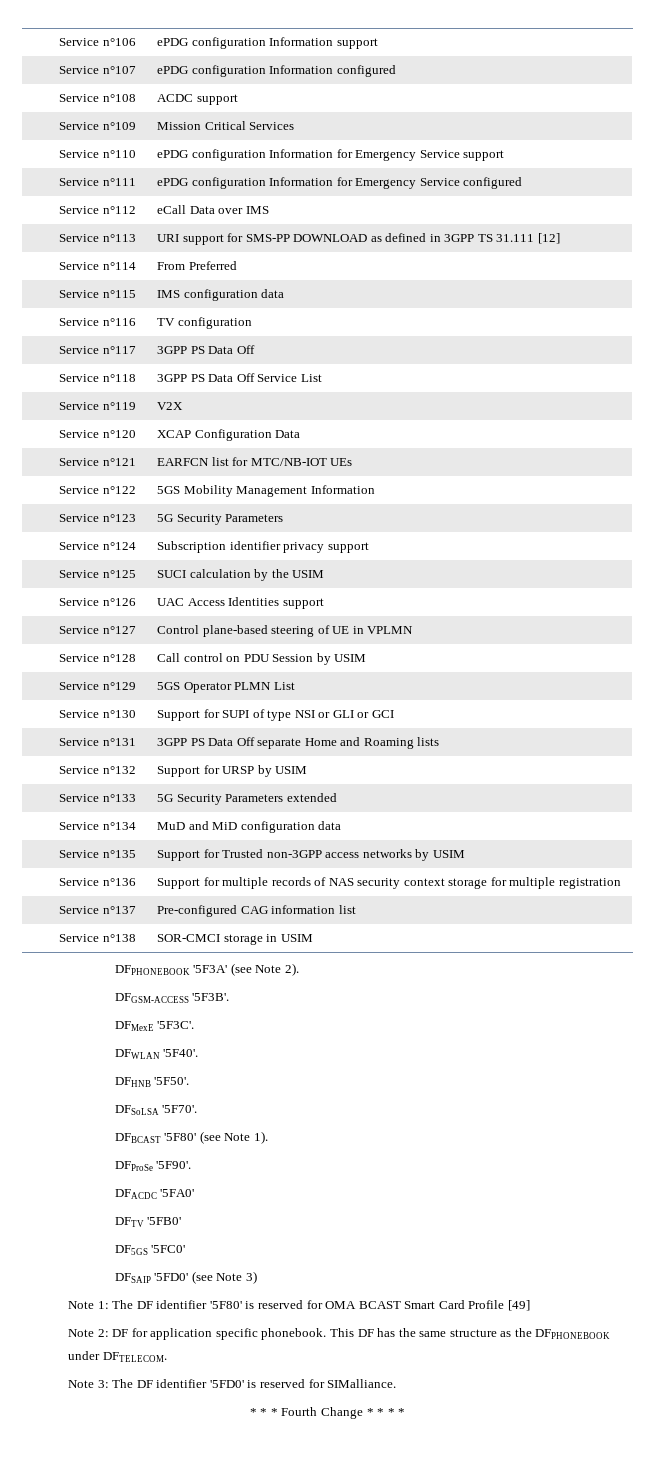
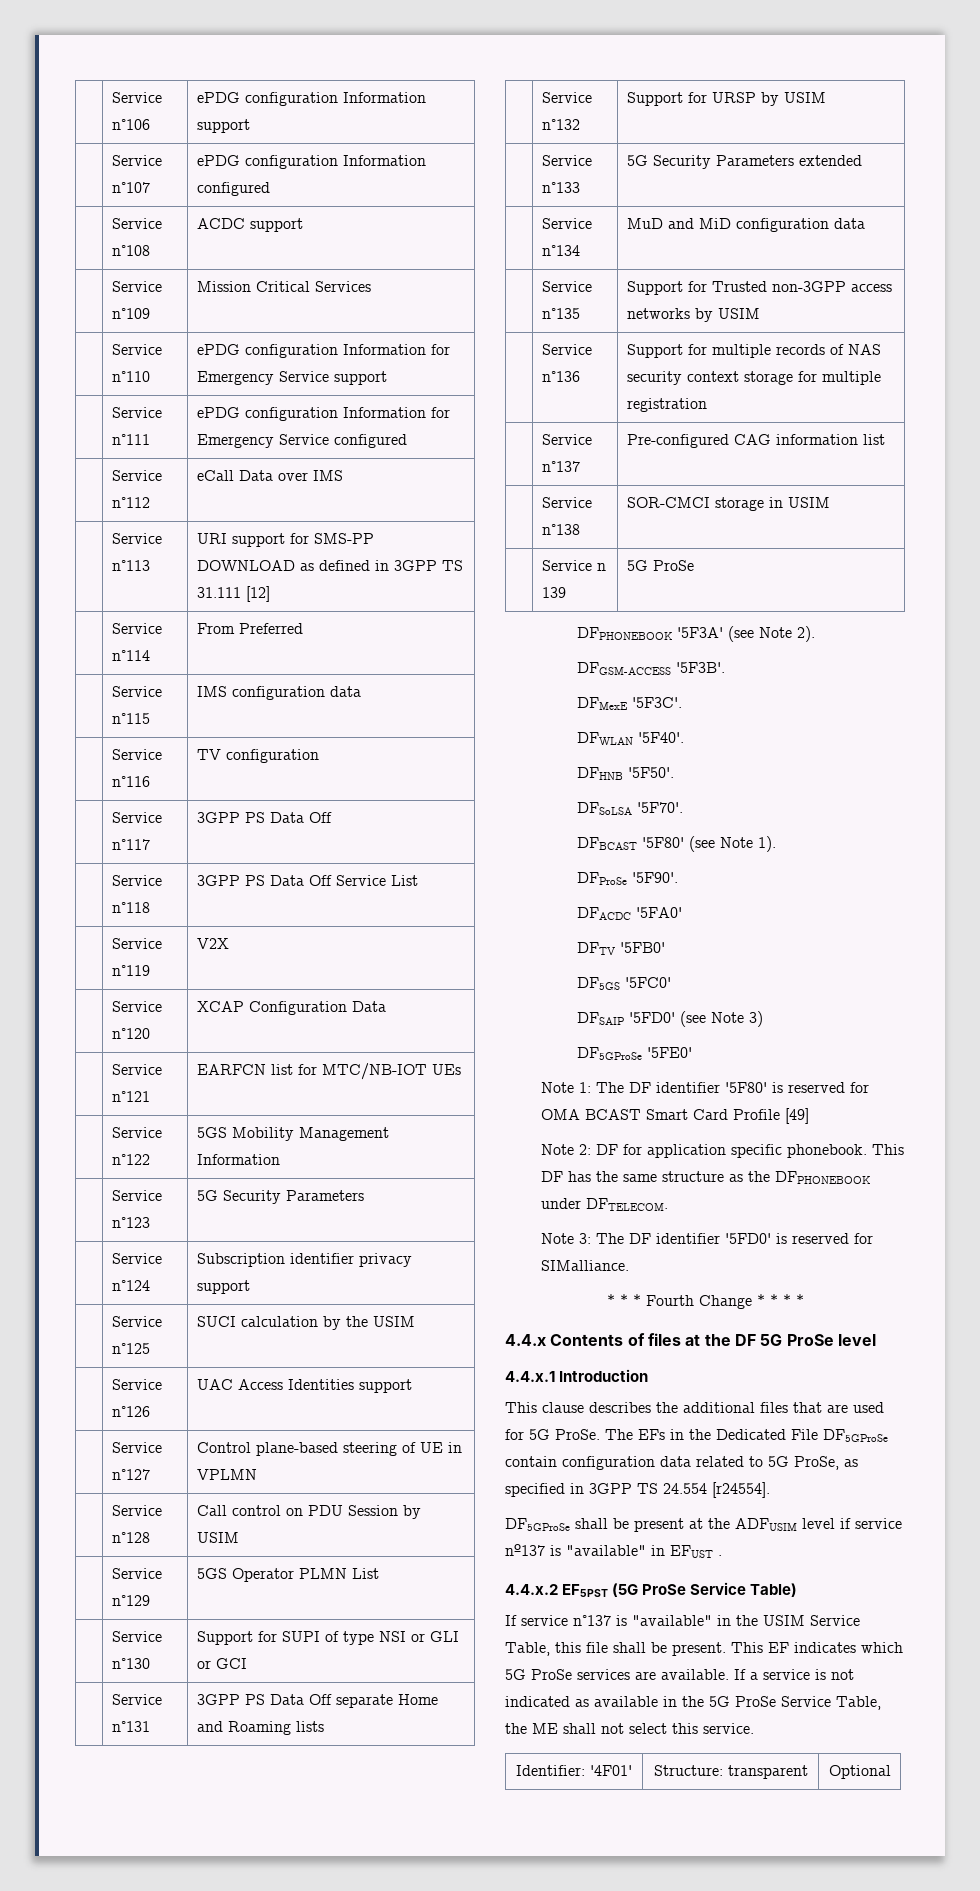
+ | Service n 139 | 5G ProSe
+ DF5GProSe '5FE0'
+ 4.4.x Contents of files at the DF 5G ProSe level
+ 4.4.x.1 Introduction
+ This clause describes the additional files that are used for 5G ProSe. The EFs in the Dedicated File DF5GProSe contain configuration data related to 5G ProSe, as specified in 3GPP TS 24.554 [r24554].
+ DF5GProSe shall be present at the ADFUSIM level if service nº137 is "available" in EFUST .
+ 4.4.x.2 EF5PST (5G ProSe Service Table)
+ If service n°137 is "available" in the USIM Service Table, this file shall be present. This EF indicates which 5G ProSe services are available. If a service is not indicated as available in the 5G ProSe Service Table, the ME shall not select this service.
+ Identifier: '4F01' | Structure: transparent | Optional

